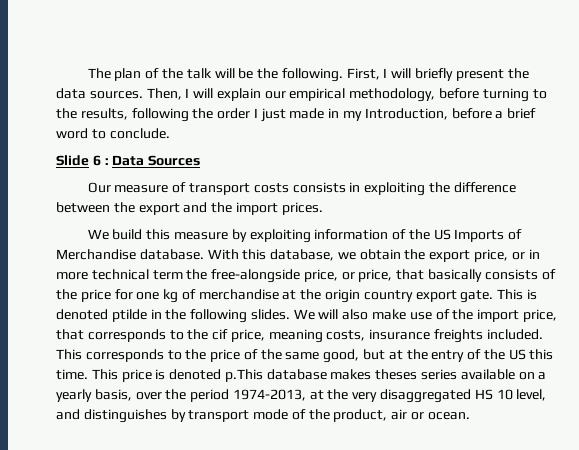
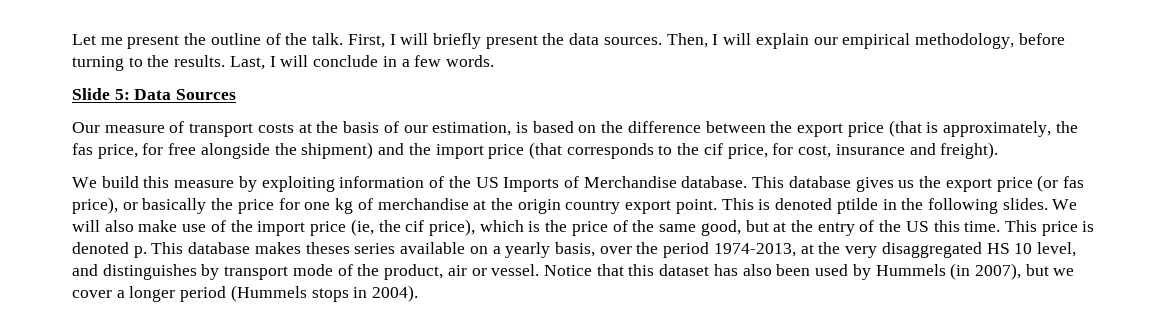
- The plan of the talk will be the following.
+ Let me present the outline of the talk.
- Then, I will explain our empirical methodology, before turning to the results, following the order I just made in my Introduction, before a brief word to conclude.
+ Then, I will explain our empirical methodology, before turning to the results. Last, I will conclude in a few words.
- Slide 6 : Data Sources
+ Slide 5: Data Sources
- Our measure of transport costs consists in exploiting the difference between the export and the import prices.
+ Our measure of transport costs at the basis of our estimation, is based on the difference between the export price (that is approximately, the fas price, for free alongside the shipment) and the import price (that corresponds to the cif price, for cost, insurance and freight).
- With this database, we obtain the export price, or in more technical term the free-alongside price, or price, that basically consists of the price for one kg of merchandise at the origin country export gate.
+ This database gives us the export price (or fas price), or basically the price for one kg of merchandise at the origin country export point.
- We will also make use of the import price, that corresponds to the cif price, meaning costs, insurance freights included. This corresponds to the price of the same good, but at the entry of the US this time.
+ We will also make use of the import price (ie, the cif price), which is the price of the same good, but at the entry of the US this time.
- This price is denoted p.This database makes theses series available on a yearly basis, over the period 1974-2013, at the very disaggregated HS 10 level, and distinguishes by transport mode of the product, air or ocean.
+ This price is denoted p. This database makes theses series available on a yearly basis, over the period 1974-2013, at the very disaggregated HS 10 level, and distinguishes by transport mode of the product, air or vessel. Notice that this dataset has also been used by Hummels (in 2007), but we cover a longer period (Hummels stops in 2004).

